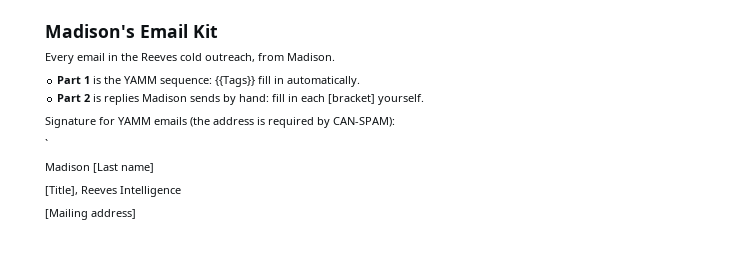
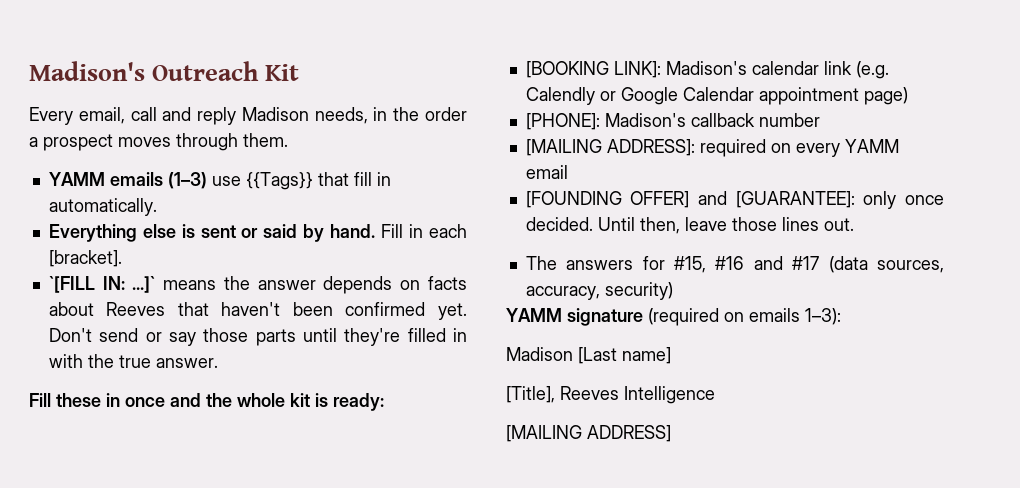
- Madison's Email Kit
+ Madison's Outreach Kit
- Every email in the Reeves cold outreach, from Madison.
- Part 1 is the YAMM sequence: {{Tags}} fill in automatically.
- Part 2 is replies Madison sends by hand: fill in each [bracket] yourself.
- Signature for YAMM emails (the address is required by CAN-SPAM):
- `
+ Every email, call and reply Madison needs, in the order a prospect moves through them.
+ YAMM emails (1–3) use {{Tags}} that fill in automatically.
+ Everything else is sent or said by hand. Fill in each [bracket].
+ `[FILL IN: ...]` means the answer depends on facts about Reeves that haven't been confirmed yet. Don't send or say those parts until they're filled in with the true answer.
+ Fill these in once and the whole kit is ready:
+ [BOOKING LINK]: Madison's calendar link (e.g. Calendly or Google Calendar appointment page)
+ [PHONE]: Madison's callback number
+ [MAILING ADDRESS]: required on every YAMM email
+ [FOUNDING OFFER] and [GUARANTEE]: only once decided. Until then, leave those lines out.
+ The answers for #15, #16 and #17 (data sources, accuracy, security)
+ YAMM signature (required on emails 1–3):
- [Mailing address]
+ [MAILING ADDRESS]

